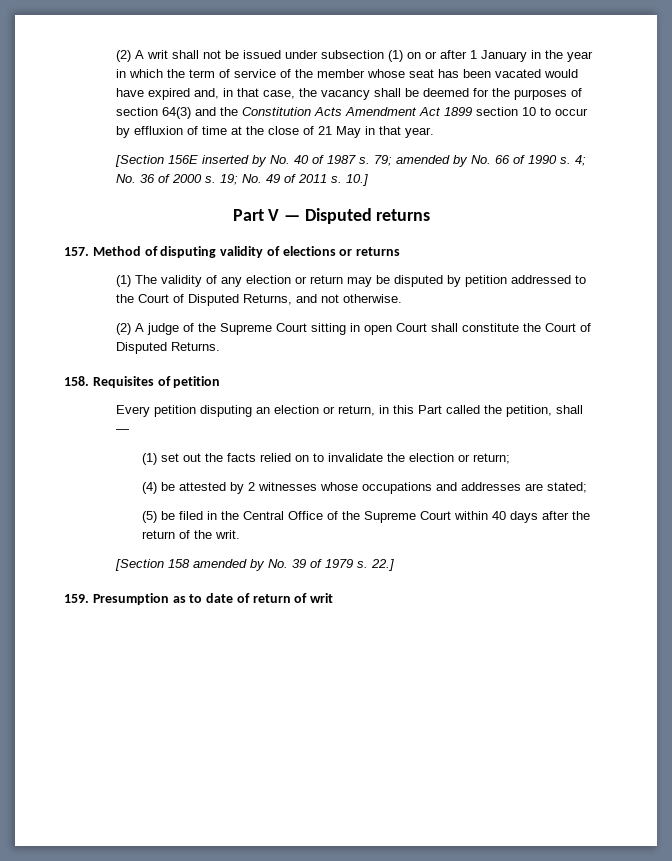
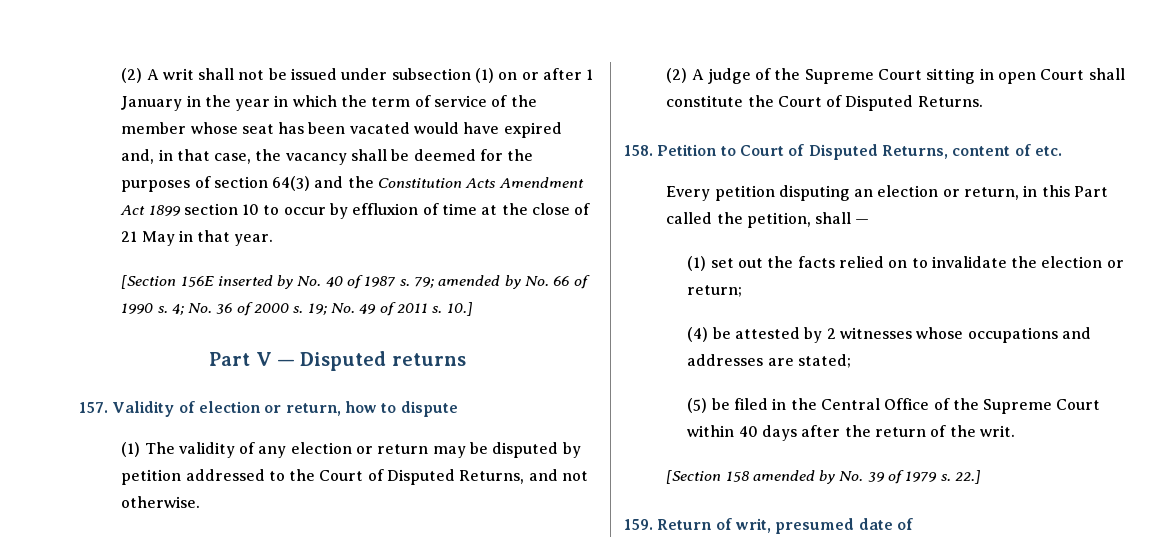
- 157. Method of disputing validity of elections or returns
+ 157. Validity of election or return, how to dispute
- 158. Requisites of petition
+ 158. Petition to Court of Disputed Returns, content of etc.
- 159. Presumption as to date of return of writ
+ 159. Return of writ, presumed date of

